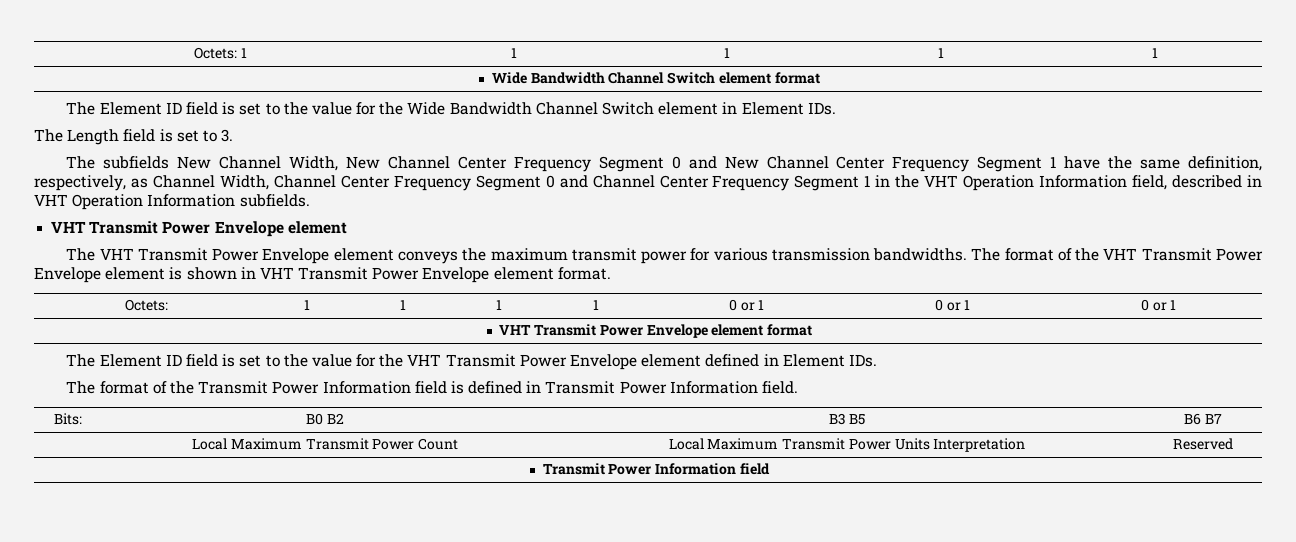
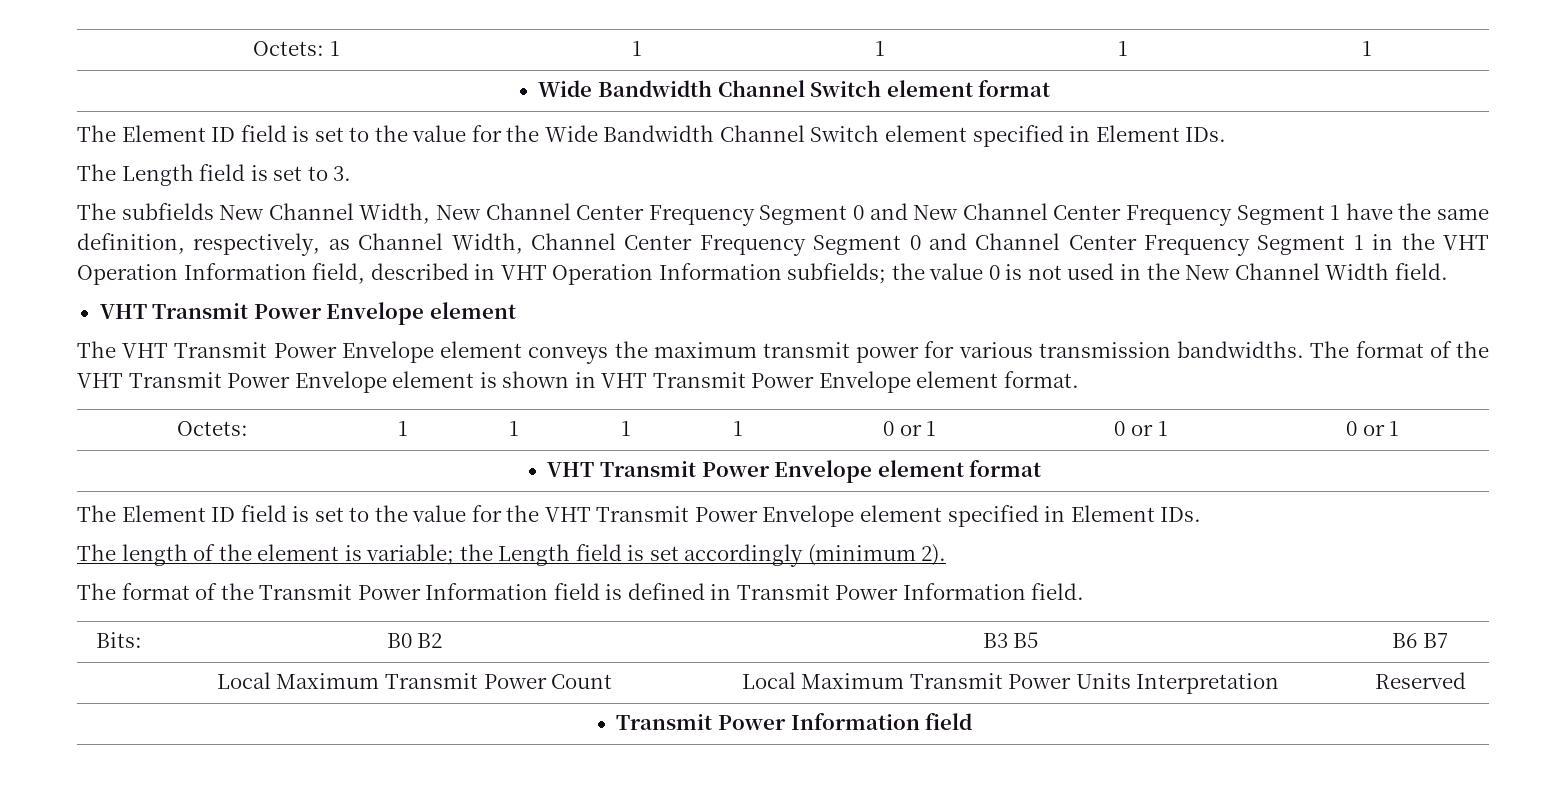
- The Element ID field is set to the value for the Wide Bandwidth Channel Switch element in Element IDs.
+ The Element ID field is set to the value for the Wide Bandwidth Channel Switch element specified in Element IDs.
- The subfields New Channel Width, New Channel Center Frequency Segment 0 and New Channel Center Frequency Segment 1 have the same definition, respectively, as Channel Width, Channel Center Frequency Segment 0 and Channel Center Frequency Segment 1 in the VHT Operation Information field, described in VHT Operation Information subfields.
+ The subfields New Channel Width, New Channel Center Frequency Segment 0 and New Channel Center Frequency Segment 1 have the same definition, respectively, as Channel Width, Channel Center Frequency Segment 0 and Channel Center Frequency Segment 1 in the VHT Operation Information field, described in VHT Operation Information subfields; the value 0 is not used in the New Channel Width field.
- The Element ID field is set to the value for the VHT Transmit Power Envelope element defined in Element IDs.
+ The Element ID field is set to the value for the VHT Transmit Power Envelope element specified in Element IDs.
+ The length of the element is variable; the Length field is set accordingly (minimum 2).

